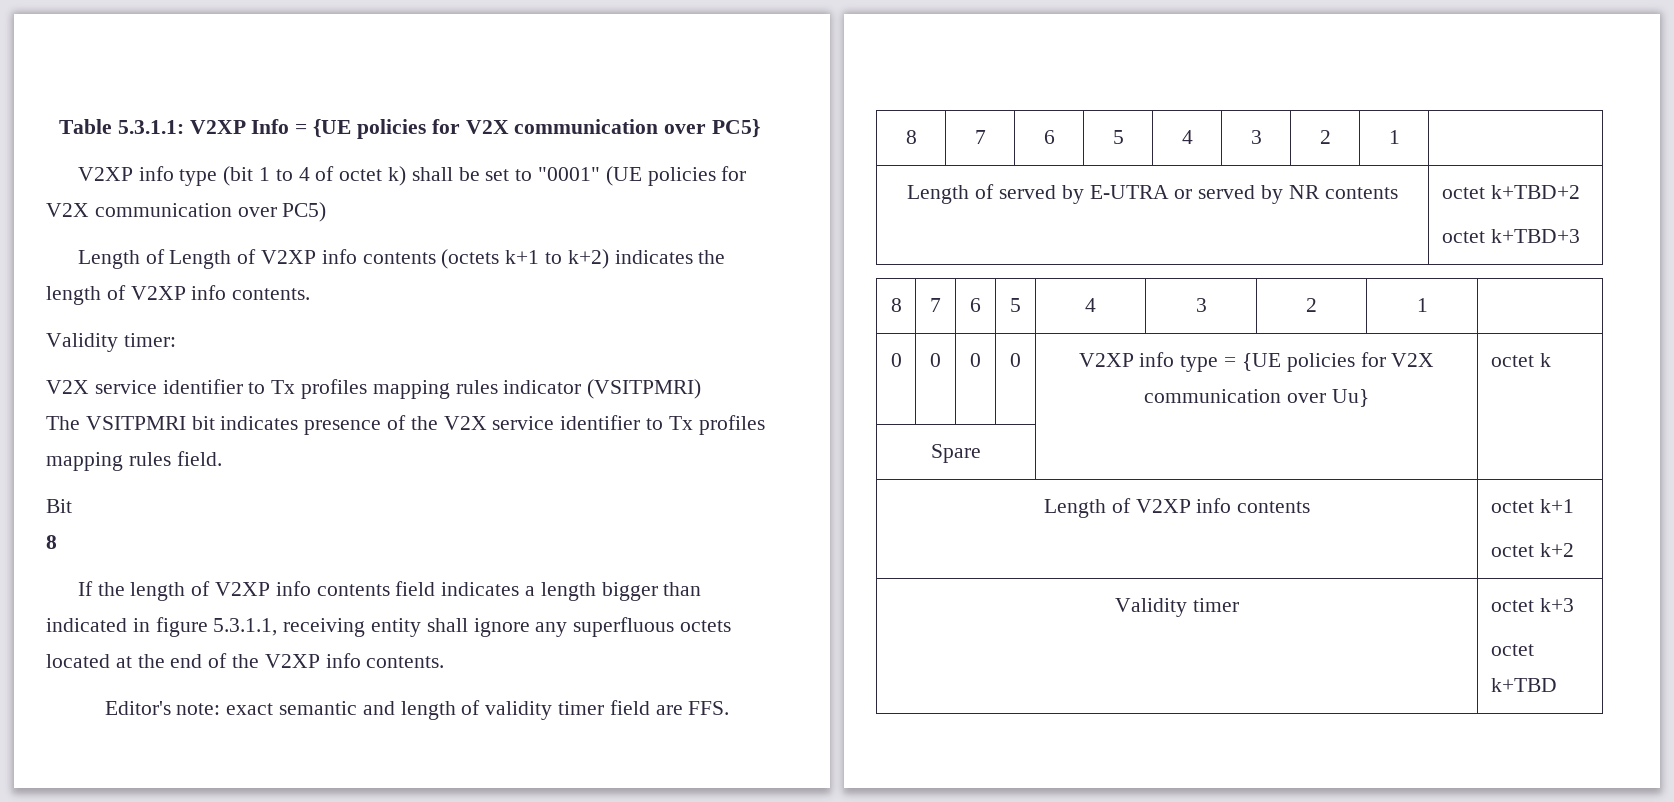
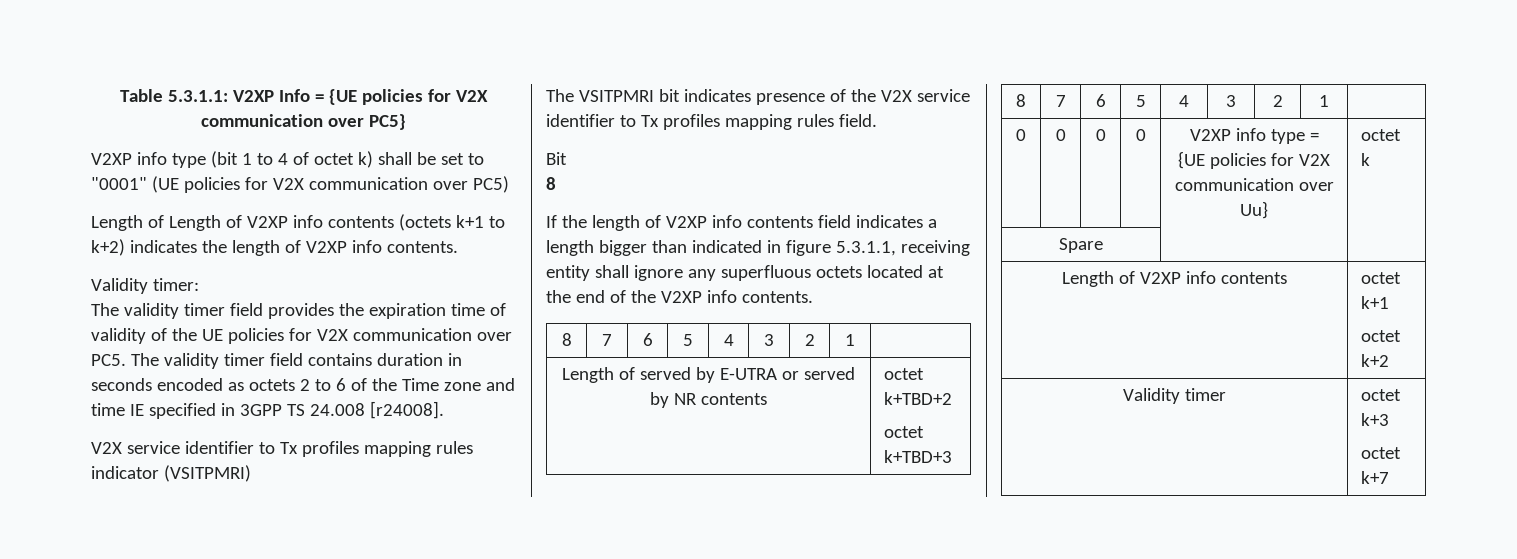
+ The validity timer field provides the expiration time of validity of the UE policies for V2X communication over PC5. The validity timer field contains duration in seconds encoded as octets 2 to 6 of the Time zone and time IE specified in 3GPP TS 24.008 [r24008].
- Editor's note: exact semantic and length of validity timer field are FFS.
  Validity timer | octet k+3
- octet k+TBD
+ octet k+7

